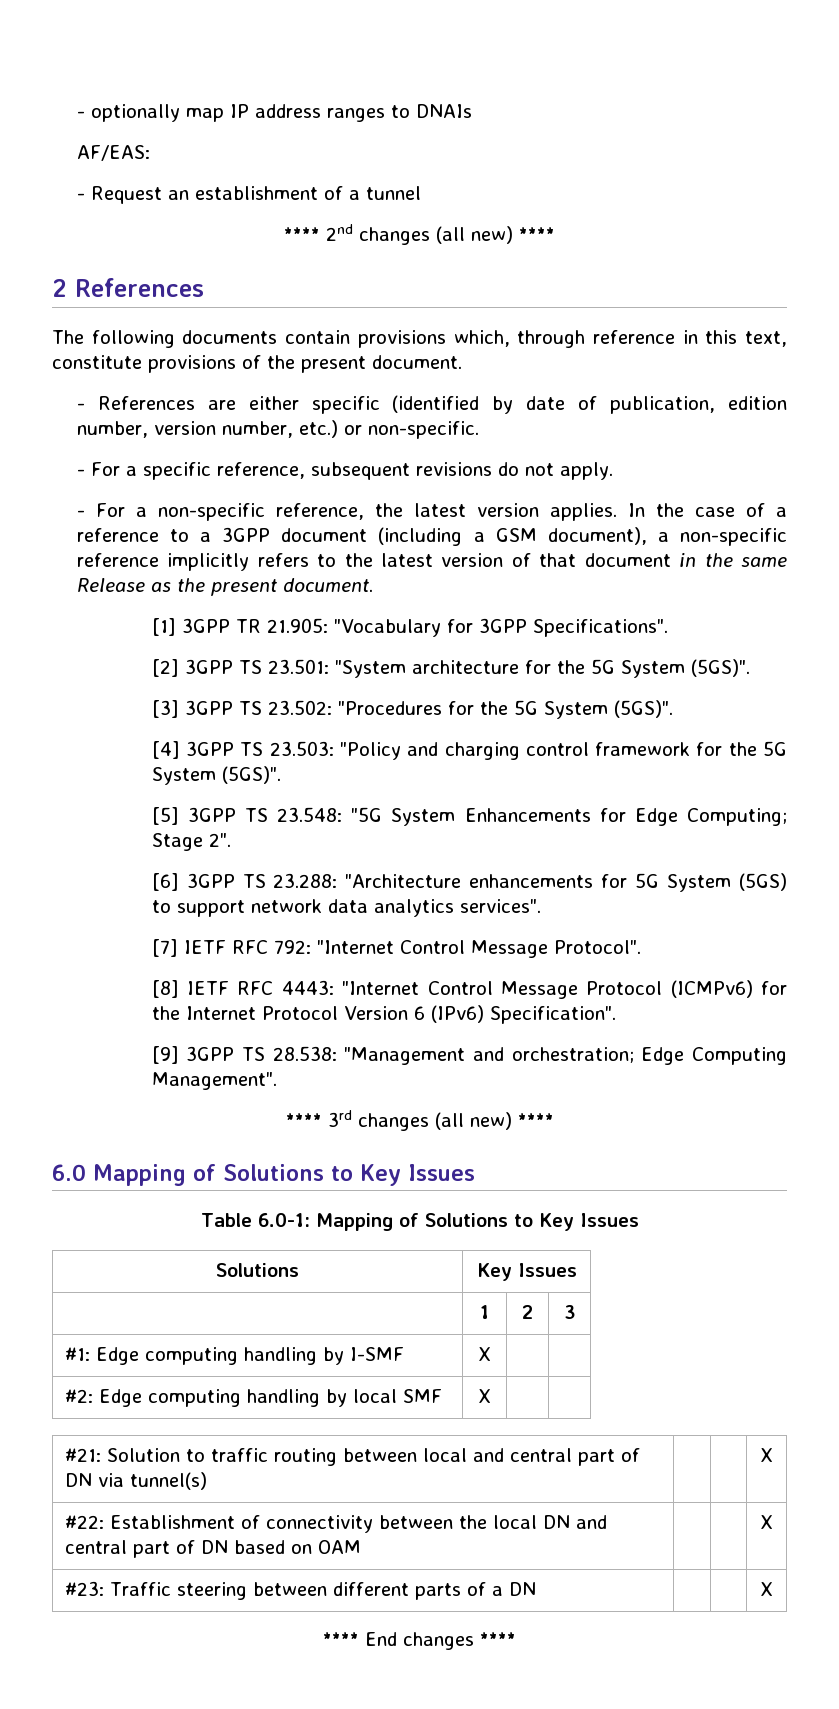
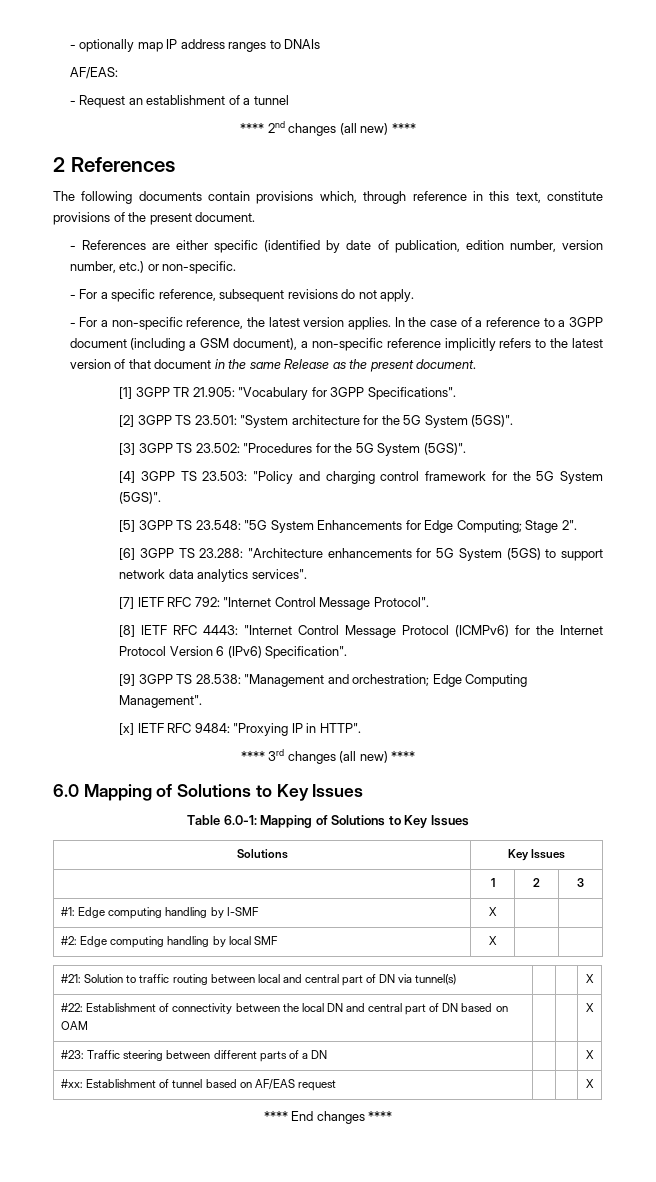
+ [x] IETF RFC 9484: "Proxying IP in HTTP".
+ #xx: Establishment of tunnel based on AF/EAS request | | | X

